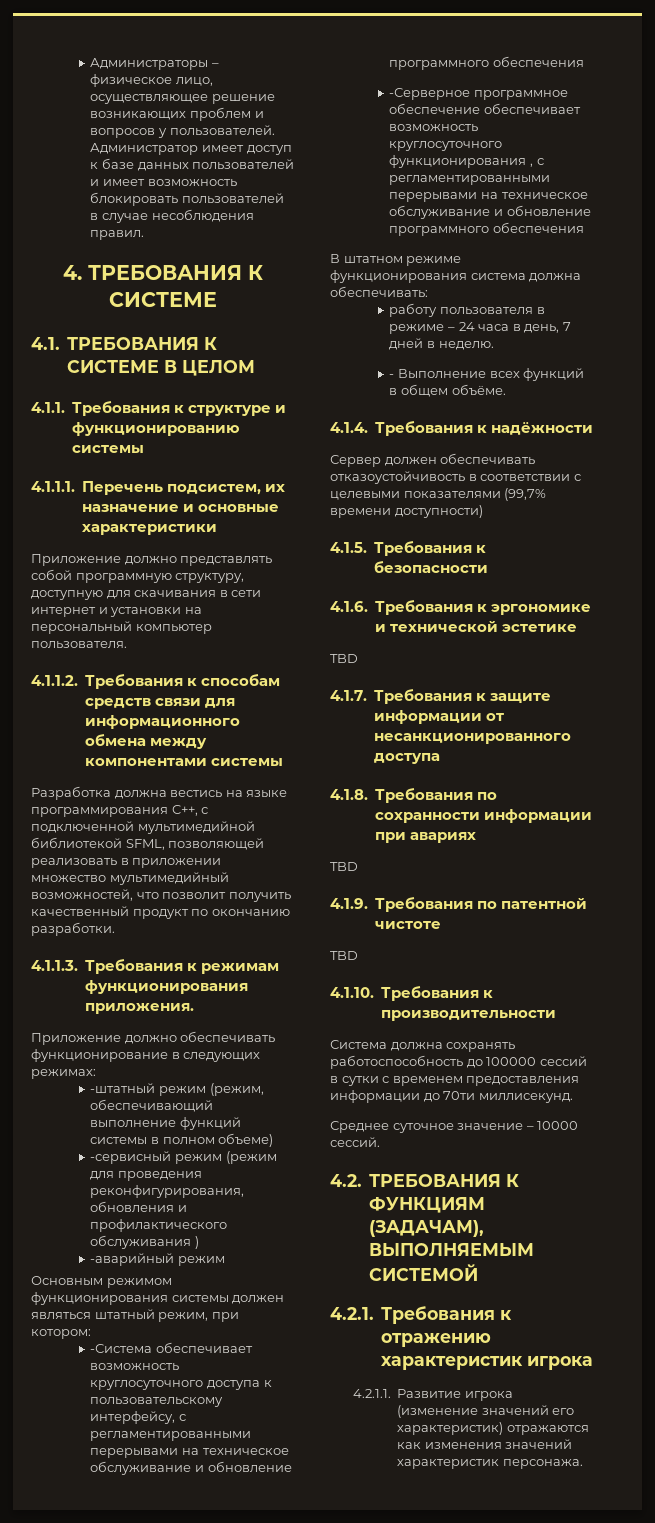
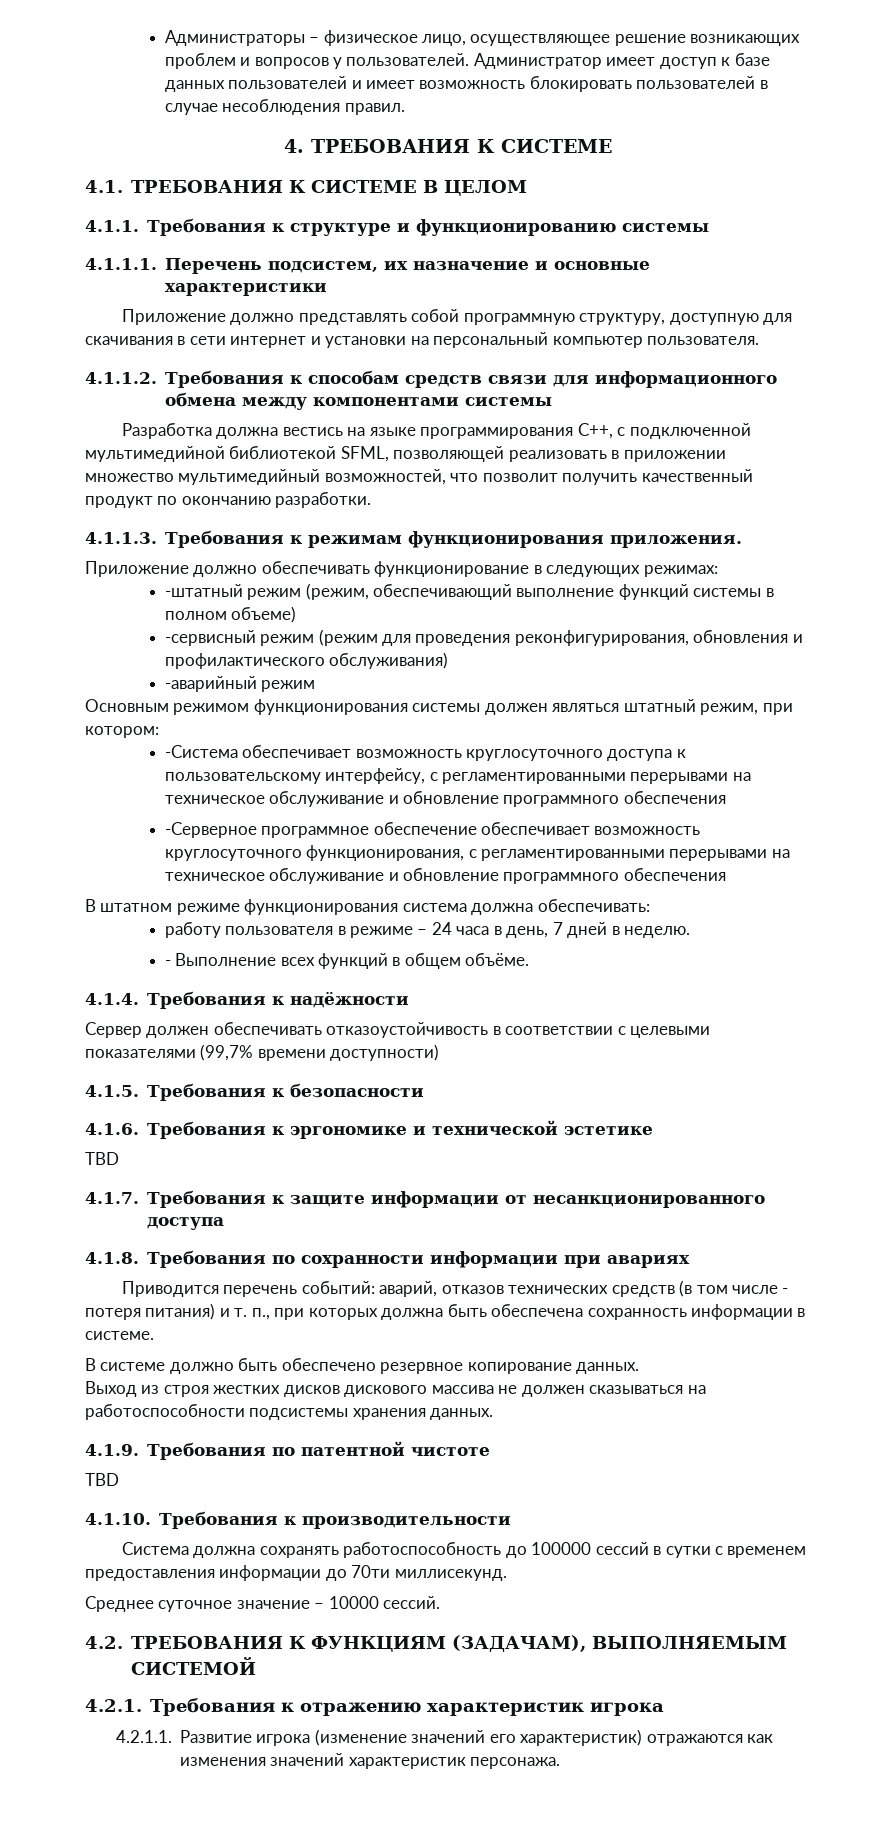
- -сервисный режим (режим для проведения реконфигурирования, обновления и профилактического обслуживания )
+ -сервисный режим (режим для проведения реконфигурирования, обновления и профилактического обслуживания)
- -Серверное программное обеспечение обеспечивает возможность круглосуточного функционирования , с регламентированными перерывами на техническое обслуживание и обновление программного обеспечения
+ -Серверное программное обеспечение обеспечивает возможность круглосуточного функционирования, с регламентированными перерывами на техническое обслуживание и обновление программного обеспечения
  4.1.8. Требования по сохранности информации при авариях
- TBD
+ Приводится перечень событий: аварий, отказов технических средств (в том числе - потеря питания) и т. п., при которых должна быть обеспечена сохранность информации в системе.
+ В системе должно быть обеспечено резервное копирование данных.
+ Выход из строя жестких дисков дискового массива не должен сказываться на работоспособности подсистемы хранения данных.

